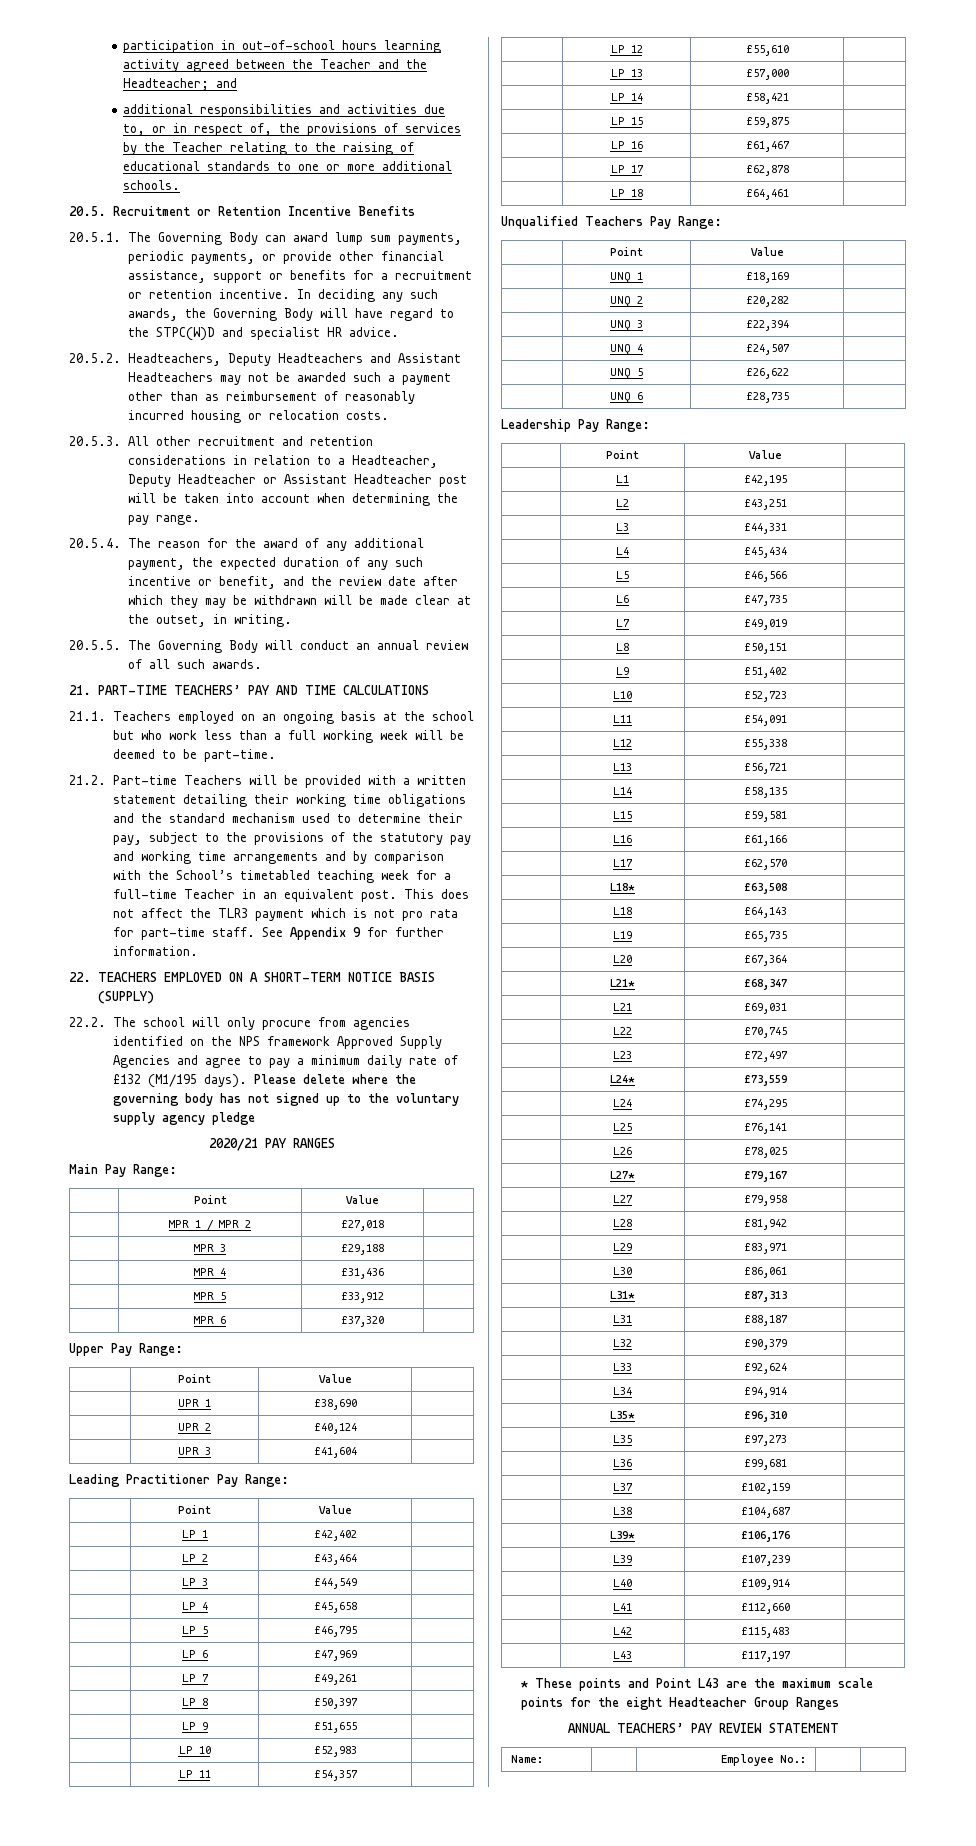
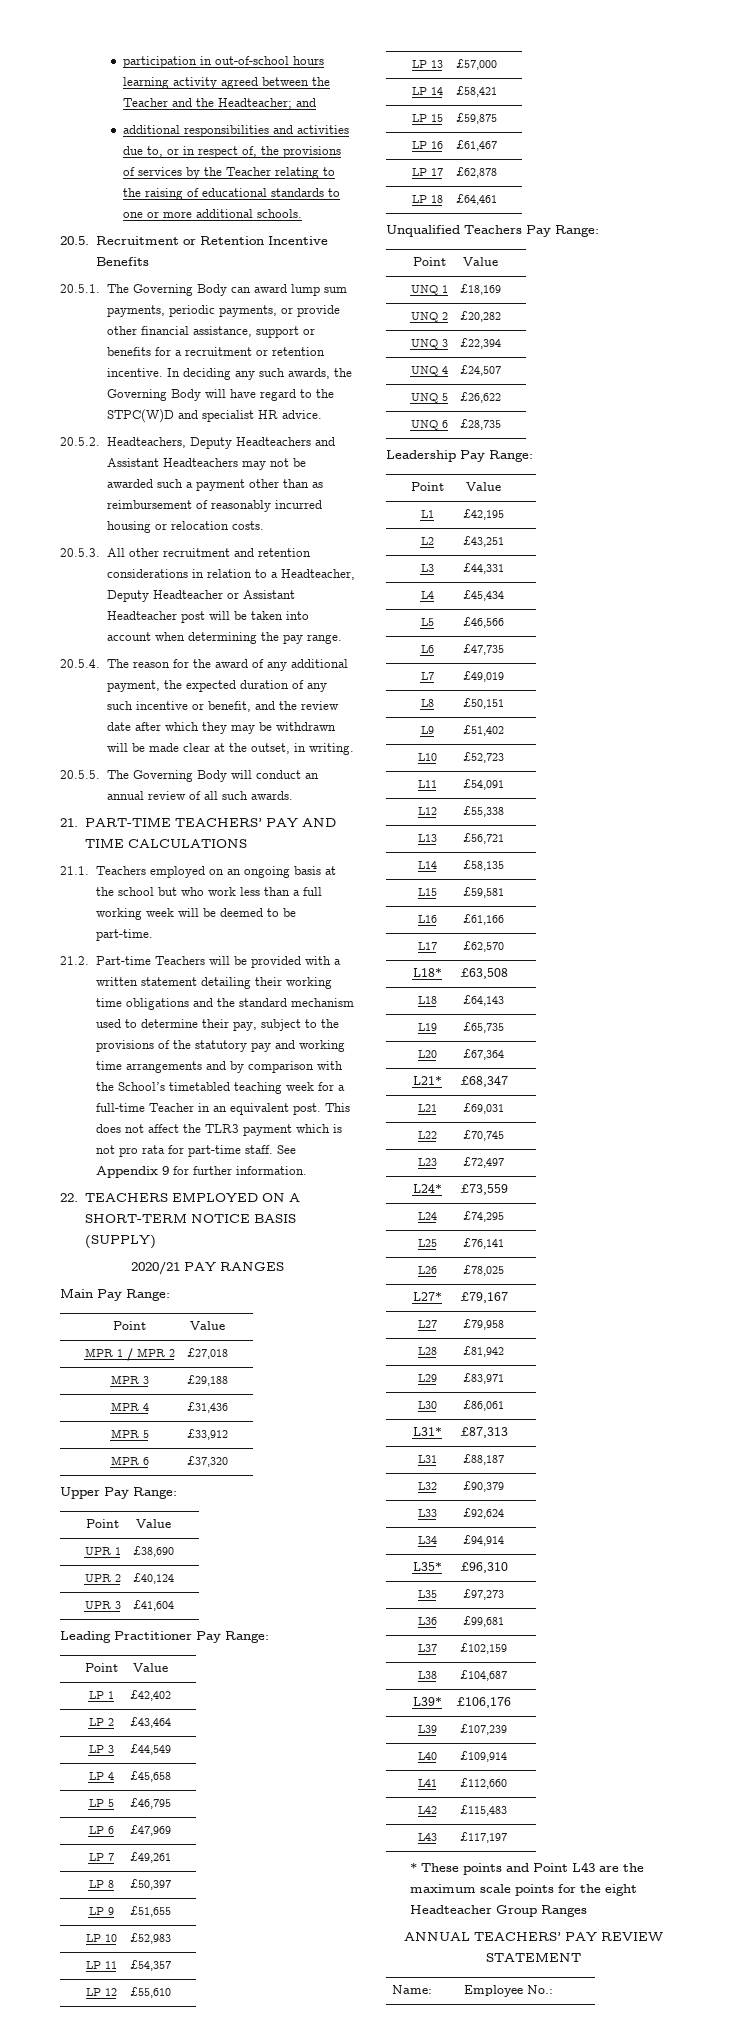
- 22.2. The school will only procure from agencies identified on the NPS framework Approved Supply Agencies and agree to pay a minimum daily rate of £132 (M1/195 days). Please delete where the governing body has not signed up to the voluntary supply agency pledge

